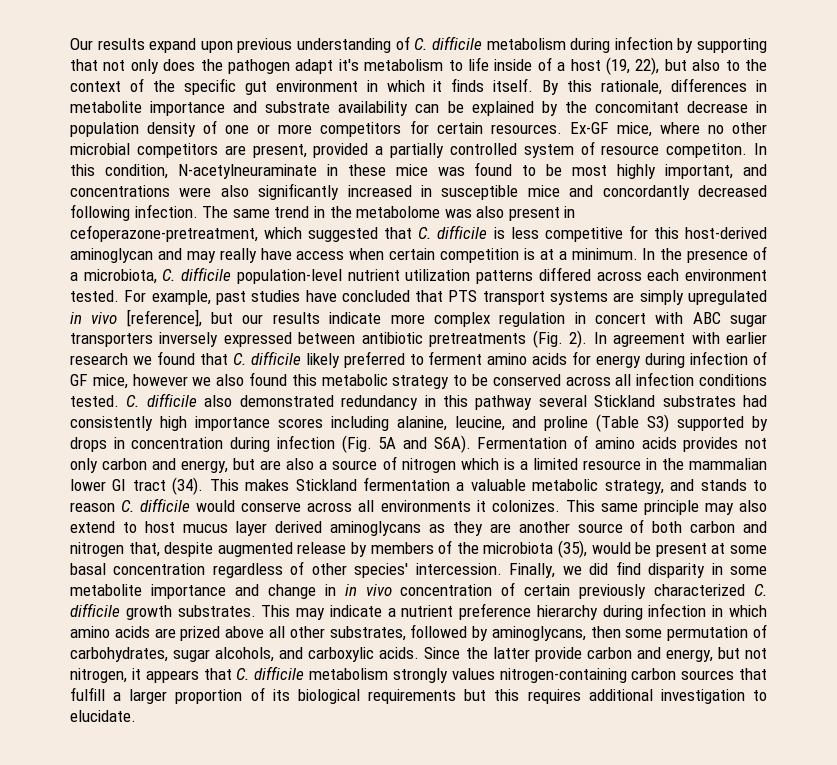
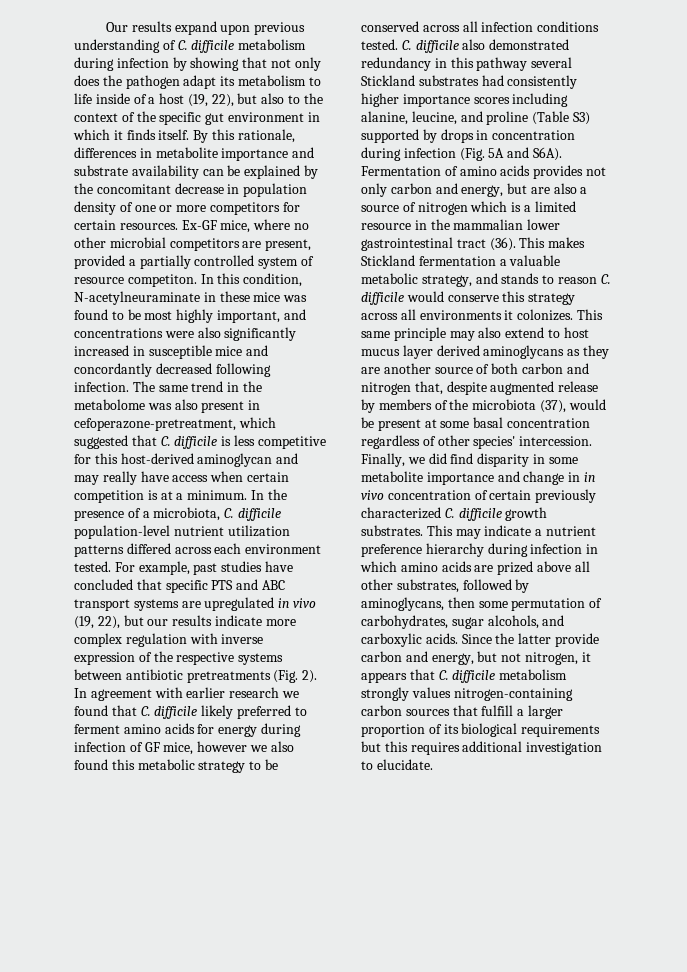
- Our results expand upon previous understanding of C. difficile metabolism during infection by supporting that not only does the pathogen adapt it's metabolism to life inside of a host (19, 22), but also to the context of the specific gut environment in which it finds itself.
+ Our results expand upon previous understanding of C. difficile metabolism during infection by showing that not only does the pathogen adapt its metabolism to life inside of a host (19, 22), but also to the context of the specific gut environment in which it finds itself.
- For example, past studies have concluded that PTS transport systems are simply upregulated in vivo [reference], but our results indicate more complex regulation in concert with ABC sugar transporters inversely expressed between antibiotic pretreatments (Fig. 2).
+ For example, past studies have concluded that specific PTS and ABC transport systems are upregulated in vivo (19, 22), but our results indicate more complex regulation with inverse expression of the respective systems between antibiotic pretreatments (Fig. 2).
- C. difficile also demonstrated redundancy in this pathway several Stickland substrates had consistently high importance scores including alanine, leucine, and proline (Table S3) supported by drops in concentration during infection (Fig. 5A and S6A).
+ C. difficile also demonstrated redundancy in this pathway several Stickland substrates had consistently higher importance scores including alanine, leucine, and proline (Table S3) supported by drops in concentration during infection (Fig. 5A and S6A).
- Fermentation of amino acids provides not only carbon and energy, but are also a source of nitrogen which is a limited resource in the mammalian lower GI tract (34).
+ Fermentation of amino acids provides not only carbon and energy, but are also a source of nitrogen which is a limited resource in the mammalian lower gastrointestinal tract (36).
- This makes Stickland fermentation a valuable metabolic strategy, and stands to reason C. difficile would conserve across all environments it colonizes.
+ This makes Stickland fermentation a valuable metabolic strategy, and stands to reason C. difficile would conserve this strategy across all environments it colonizes.
- This same principle may also extend to host mucus layer derived aminoglycans as they are another source of both carbon and nitrogen that, despite augmented release by members of the microbiota (35), would be present at some basal concentration regardless of other species' intercession.
+ This same principle may also extend to host mucus layer derived aminoglycans as they are another source of both carbon and nitrogen that, despite augmented release by members of the microbiota (37), would be present at some basal concentration regardless of other species' intercession.

